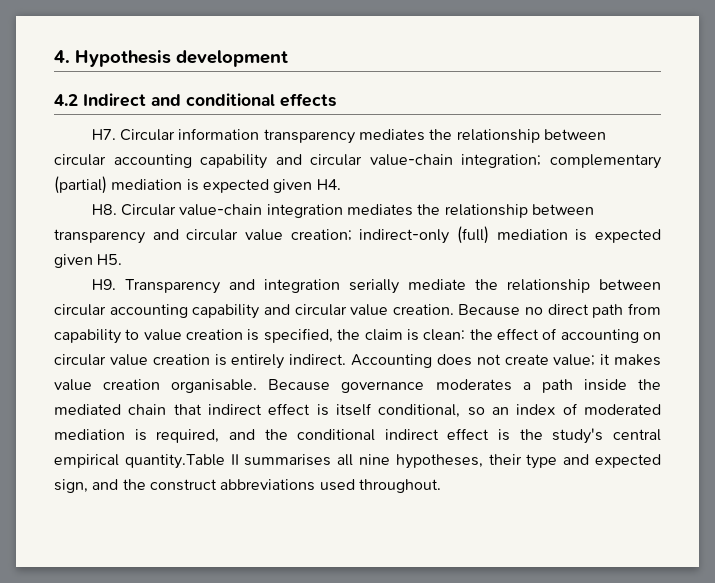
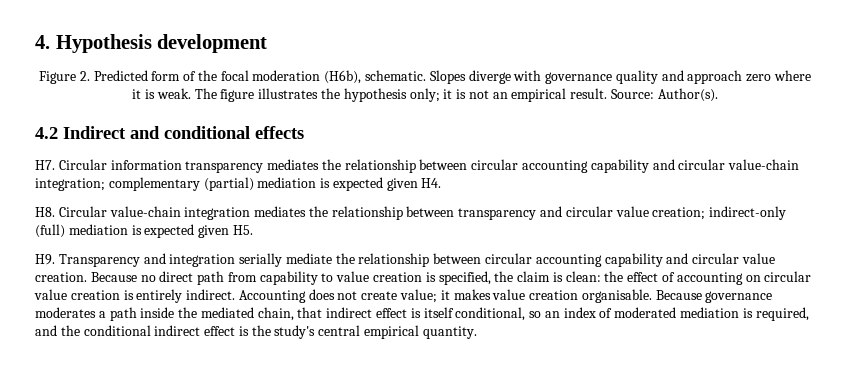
+ Figure 2. Predicted form of the focal moderation (H6b), schematic. Slopes diverge with governance quality and approach zero where it is weak. The figure illustrates the hypothesis only; it is not an empirical result. Source: Author(s).
- Because governance moderates a path inside the mediated chain that indirect effect is itself conditional, so an index of moderated mediation is required, and the conditional indirect effect is the study's central empirical quantity.Table II summarises all nine hypotheses, their type and expected sign, and the construct abbreviations used throughout.
+ Because governance moderates a path inside the mediated chain, that indirect effect is itself conditional, so an index of moderated mediation is required, and the conditional indirect effect is the study's central empirical quantity.

